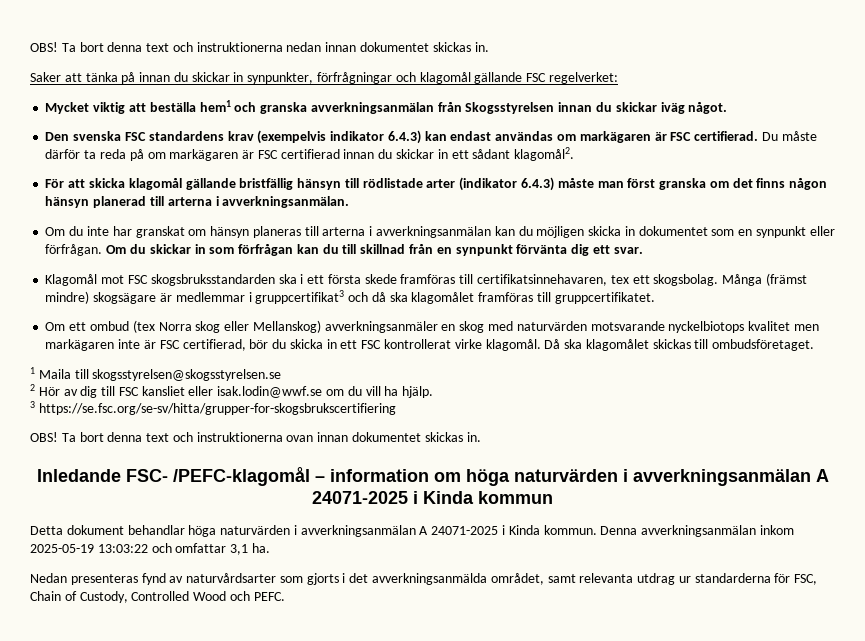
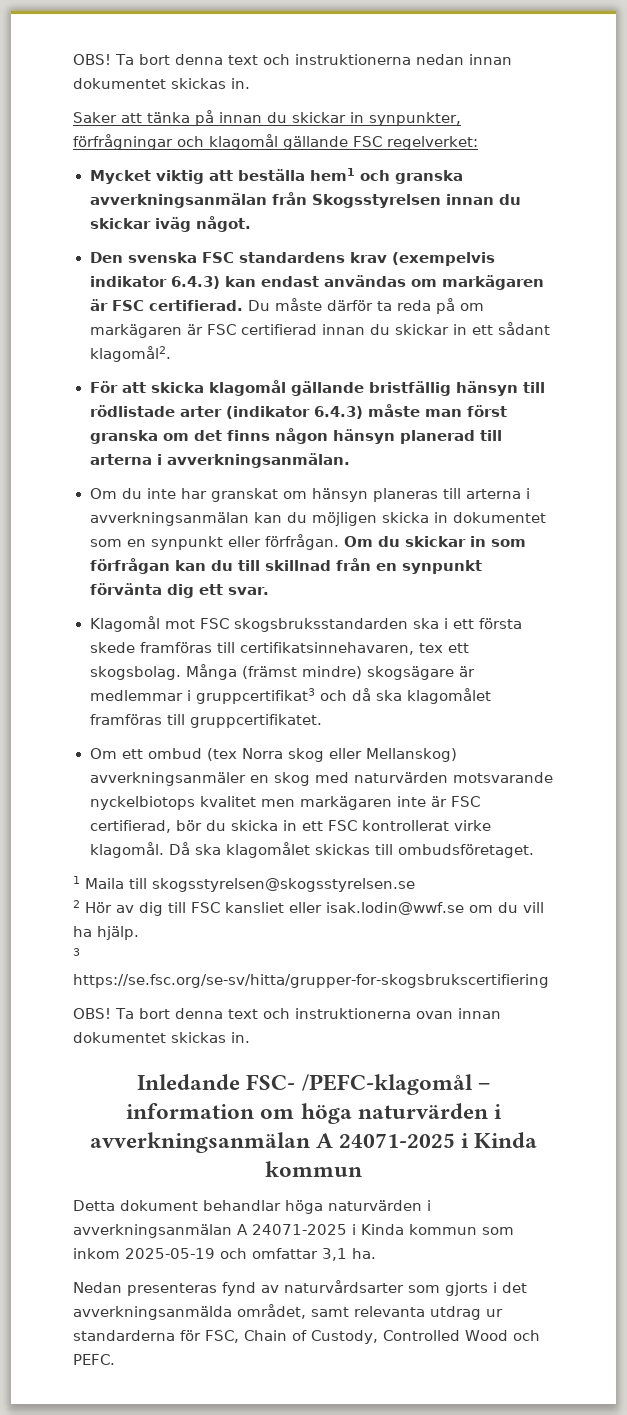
- Detta dokument behandlar höga naturvärden i avverkningsanmälan A 24071-2025 i Kinda kommun. Denna avverkningsanmälan inkom 2025-05-19 13:03:22 och omfattar 3,1 ha.
+ Detta dokument behandlar höga naturvärden i avverkningsanmälan A 24071-2025 i Kinda kommun som inkom 2025-05-19 och omfattar 3,1 ha.

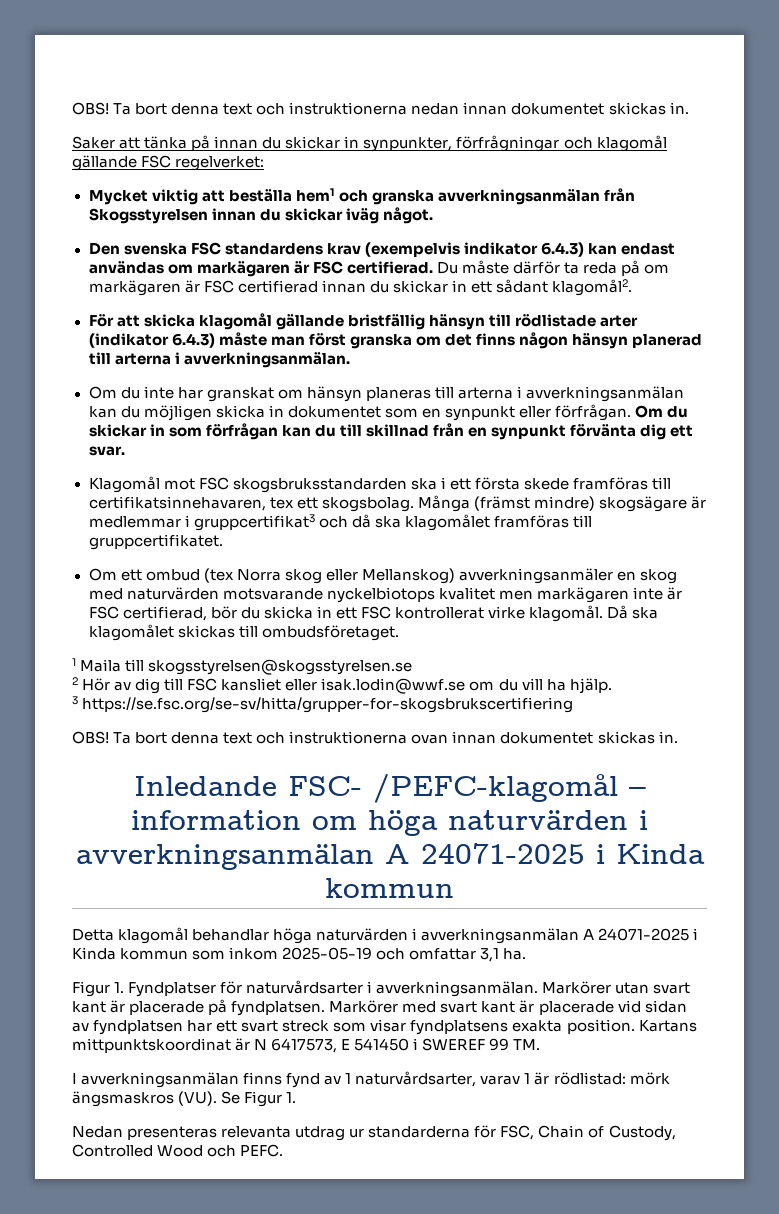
- Detta dokument behandlar höga naturvärden i avverkningsanmälan A 24071-2025 i Kinda kommun som inkom 2025-05-19 och omfattar 3,1 ha.
+ Detta klagomål behandlar höga naturvärden i avverkningsanmälan A 24071-2025 i Kinda kommun som inkom 2025-05-19 och omfattar 3,1 ha.
- Nedan presenteras fynd av naturvårdsarter som gjorts i det avverkningsanmälda området, samt relevanta utdrag ur standarderna för FSC, Chain of Custody, Controlled Wood och PEFC.
+ Figur 1. Fyndplatser för naturvårdsarter i avverkningsanmälan. Markörer utan svart kant är placerade på fyndplatsen. Markörer med svart kant är placerade vid sidan av fyndplatsen har ett svart streck som visar fyndplatsens exakta position. Kartans mittpunktskoordinat är N 6417573, E 541450 i SWEREF 99 TM.
+ I avverkningsanmälan finns fynd av 1 naturvårdsarter, varav 1 är rödlistad: mörk ängsmaskros (VU). Se Figur 1.
+ Nedan presenteras relevanta utdrag ur standarderna för FSC, Chain of Custody, Controlled Wood och PEFC.

